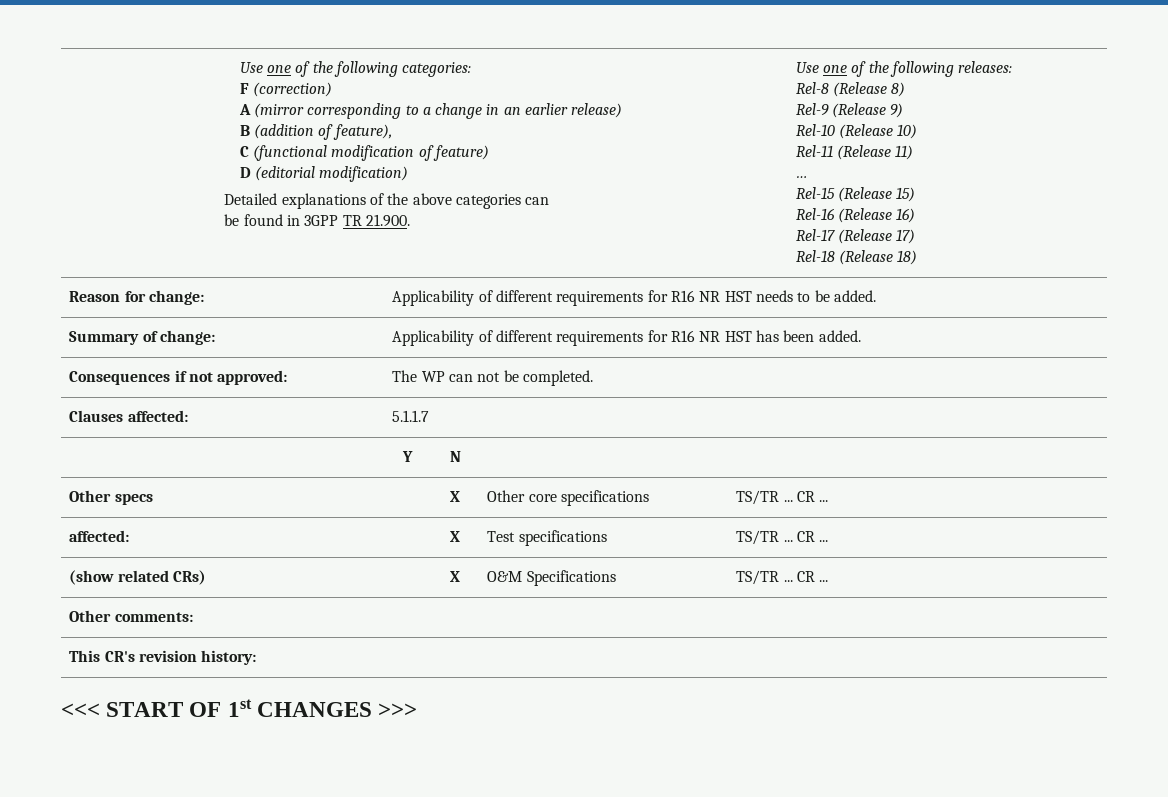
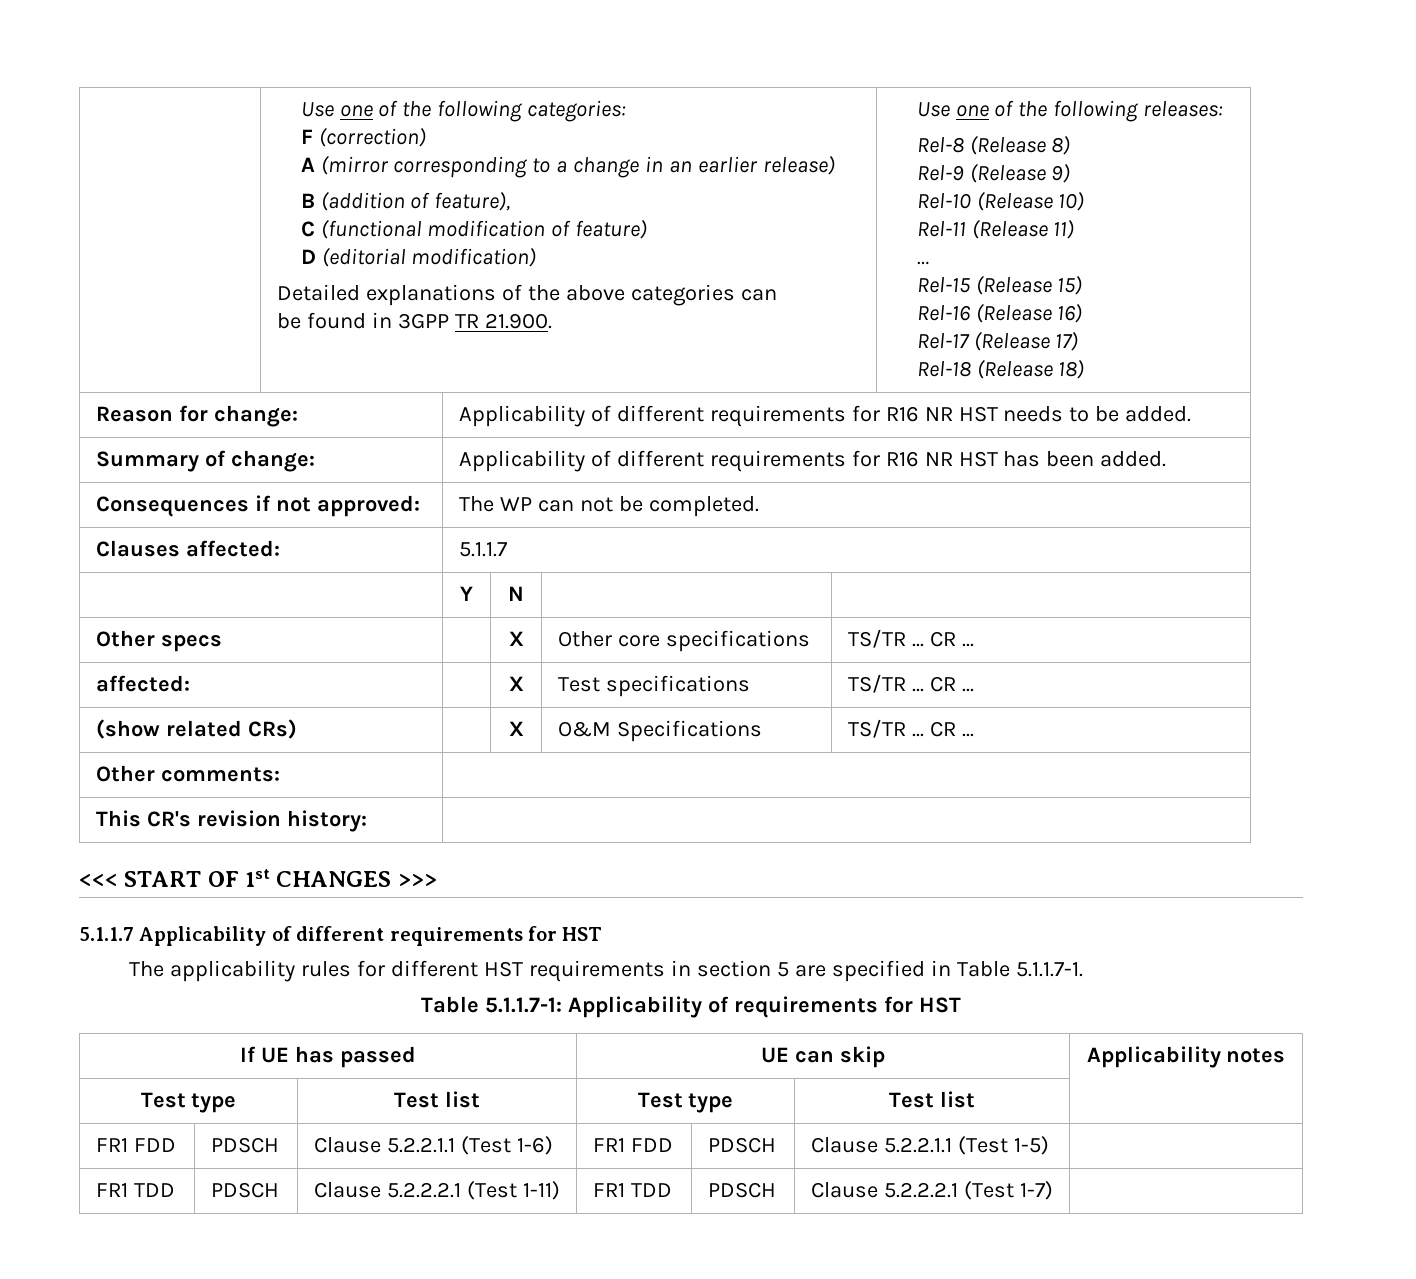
+ 5.1.1.7 Applicability of different requirements for HST
+ The applicability rules for different HST requirements in section 5 are specified in Table 5.1.1.7-1.
+ Table 5.1.1.7-1: Applicability of requirements for HST
+ If UE has passed | UE can skip | Applicability notes
+ Test type | Test list | Test type | Test list |
+ FR1 FDD | PDSCH | Clause 5.2.2.1.1 (Test 1-6) | FR1 FDD | PDSCH | Clause 5.2.2.1.1 (Test 1-5) |
+ FR1 TDD | PDSCH | Clause 5.2.2.2.1 (Test 1-11) | FR1 TDD | PDSCH | Clause 5.2.2.2.1 (Test 1-7) |

